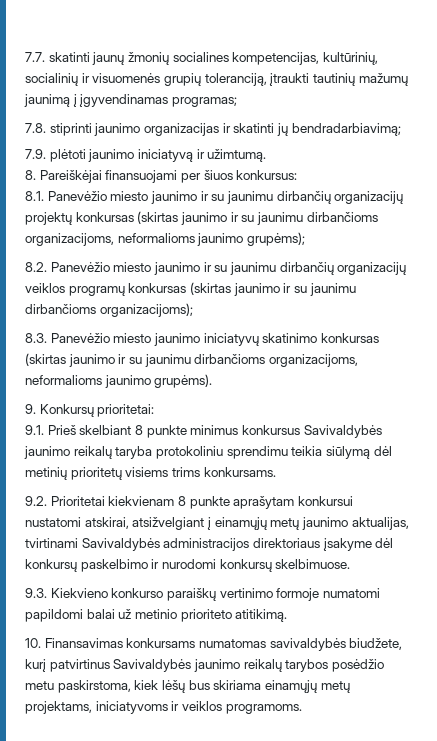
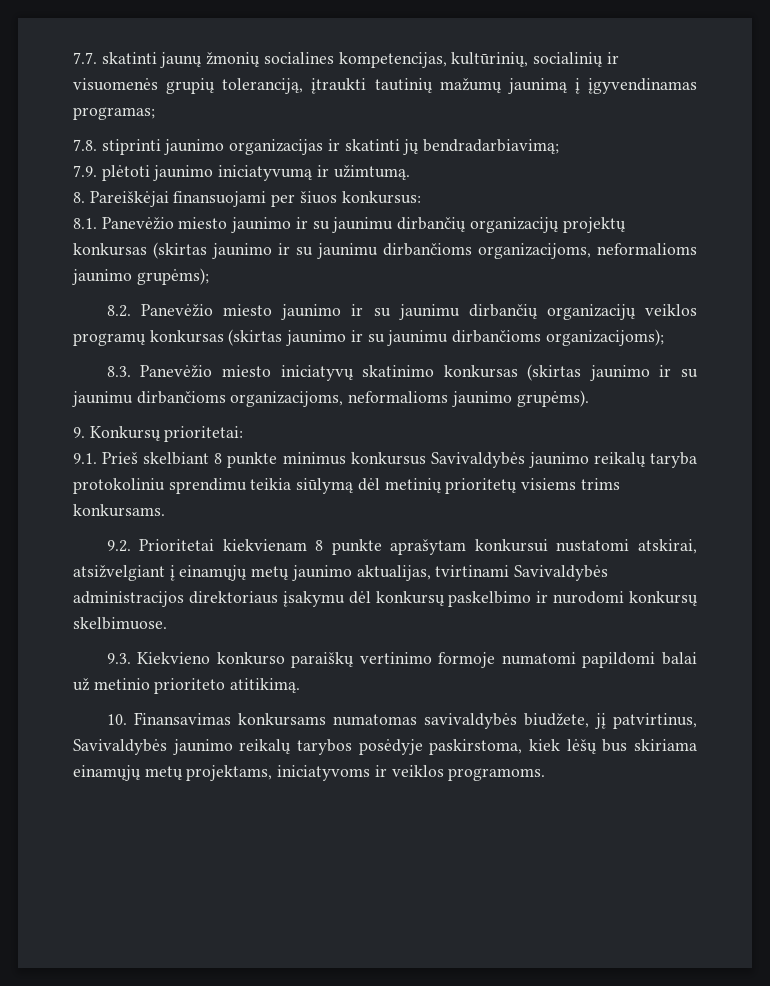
- 7.9. plėtoti jaunimo iniciatyvą ir užimtumą.
+ 7.9. plėtoti jaunimo iniciatyvumą ir užimtumą.
- 8.3. Panevėžio miesto jaunimo iniciatyvų skatinimo konkursas (skirtas jaunimo ir su jaunimu dirbančioms organizacijoms, neformalioms jaunimo grupėms).
+ 8.3. Panevėžio miesto iniciatyvų skatinimo konkursas (skirtas jaunimo ir su jaunimu dirbančioms organizacijoms, neformalioms jaunimo grupėms).
- 9.2. Prioritetai kiekvienam 8 punkte aprašytam konkursui nustatomi atskirai, atsižvelgiant į einamųjų metų jaunimo aktualijas, tvirtinami Savivaldybės administracijos direktoriaus įsakyme dėl konkursų paskelbimo ir nurodomi konkursų skelbimuose.
+ 9.2. Prioritetai kiekvienam 8 punkte aprašytam konkursui nustatomi atskirai, atsižvelgiant į einamųjų metų jaunimo aktualijas, tvirtinami Savivaldybės administracijos direktoriaus įsakymu dėl konkursų paskelbimo ir nurodomi konkursų skelbimuose.
- 10. Finansavimas konkursams numatomas savivaldybės biudžete, kurį patvirtinus Savivaldybės jaunimo reikalų tarybos posėdžio metu paskirstoma, kiek lėšų bus skiriama einamųjų metų projektams, iniciatyvoms ir veiklos programoms.
+ 10. Finansavimas konkursams numatomas savivaldybės biudžete, jį patvirtinus, Savivaldybės jaunimo reikalų tarybos posėdyje paskirstoma, kiek lėšų bus skiriama einamųjų metų projektams, iniciatyvoms ir veiklos programoms.

